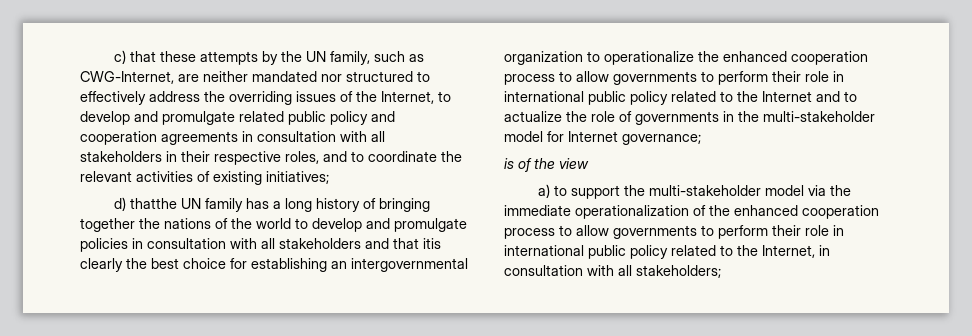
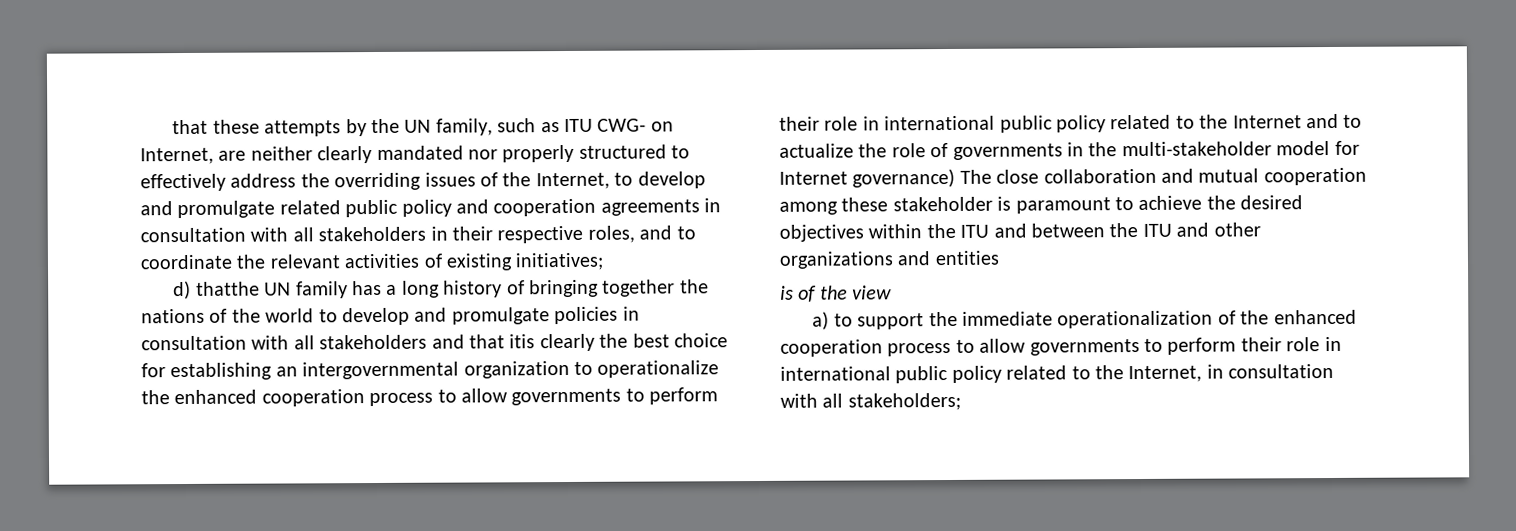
- c) that these attempts by the UN family, such as CWG-Internet, are neither mandated nor structured to effectively address the overriding issues of the Internet, to develop and promulgate related public policy and cooperation agreements in consultation with all stakeholders in their respective roles, and to coordinate the relevant activities of existing initiatives;
+ that these attempts by the UN family, such as ITU CWG- on Internet, are neither clearly mandated nor properly structured to effectively address the overriding issues of the Internet, to develop and promulgate related public policy and cooperation agreements in consultation with all stakeholders in their respective roles, and to coordinate the relevant activities of existing initiatives;
- d) thatthe UN family has a long history of bringing together the nations of the world to develop and promulgate policies in consultation with all stakeholders and that itis clearly the best choice for establishing an intergovernmental organization to operationalize the enhanced cooperation process to allow governments to perform their role in international public policy related to the Internet and to actualize the role of governments in the multi-stakeholder model for Internet governance;
+ d) thatthe UN family has a long history of bringing together the nations of the world to develop and promulgate policies in consultation with all stakeholders and that itis clearly the best choice for establishing an intergovernmental organization to operationalize the enhanced cooperation process to allow governments to perform their role in international public policy related to the Internet and to actualize the role of governments in the multi-stakeholder model for Internet governance) The close collaboration and mutual cooperation among these stakeholder is paramount to achieve the desired objectives within the ITU and between the ITU and other organizations and entities
- a) to support the multi-stakeholder model via the immediate operationalization of the enhanced cooperation process to allow governments to perform their role in international public policy related to the Internet, in consultation with all stakeholders;
+ a) to support the immediate operationalization of the enhanced cooperation process to allow governments to perform their role in international public policy related to the Internet, in consultation with all stakeholders;

